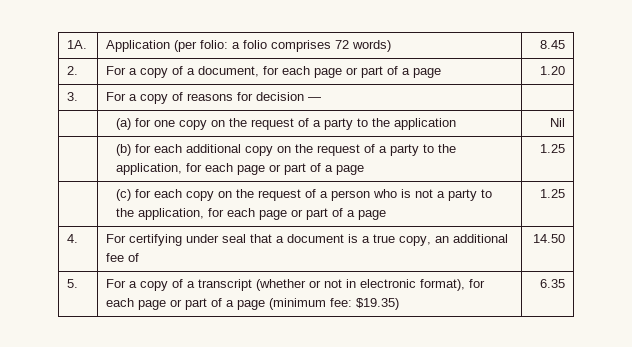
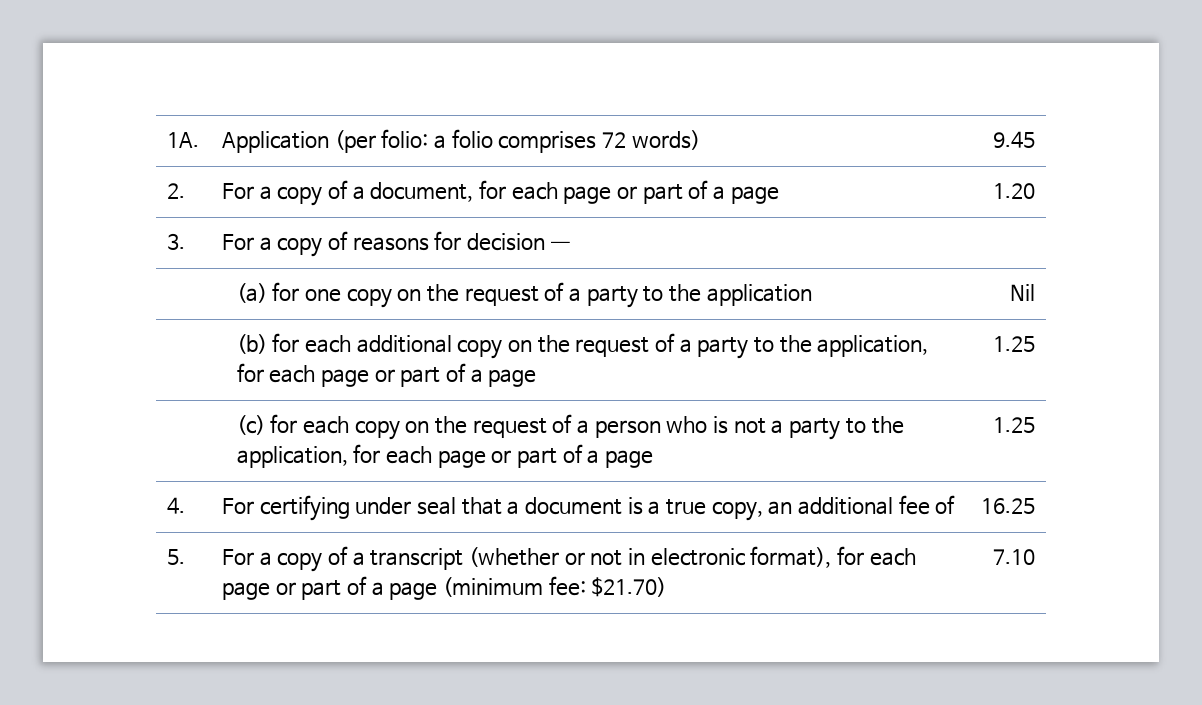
- 1A. | Application (per folio: a folio comprises 72 words) | 8.45
+ 1A. | Application (per folio: a folio comprises 72 words) | 9.45
- 4. | For certifying under seal that a document is a true copy, an additional fee of | 14.50
+ 4. | For certifying under seal that a document is a true copy, an additional fee of | 16.25
- 5. | For a copy of a transcript (whether or not in electronic format), for each page or part of a page (minimum fee: $19.35) | 6.35
+ 5. | For a copy of a transcript (whether or not in electronic format), for each page or part of a page (minimum fee: $21.70) | 7.10

